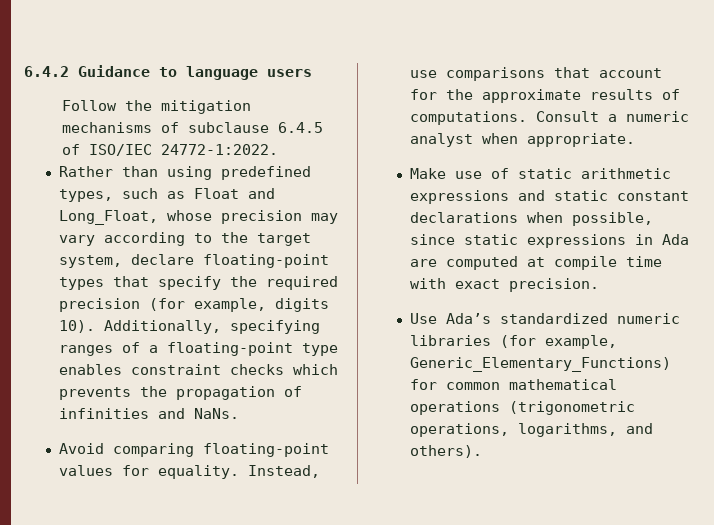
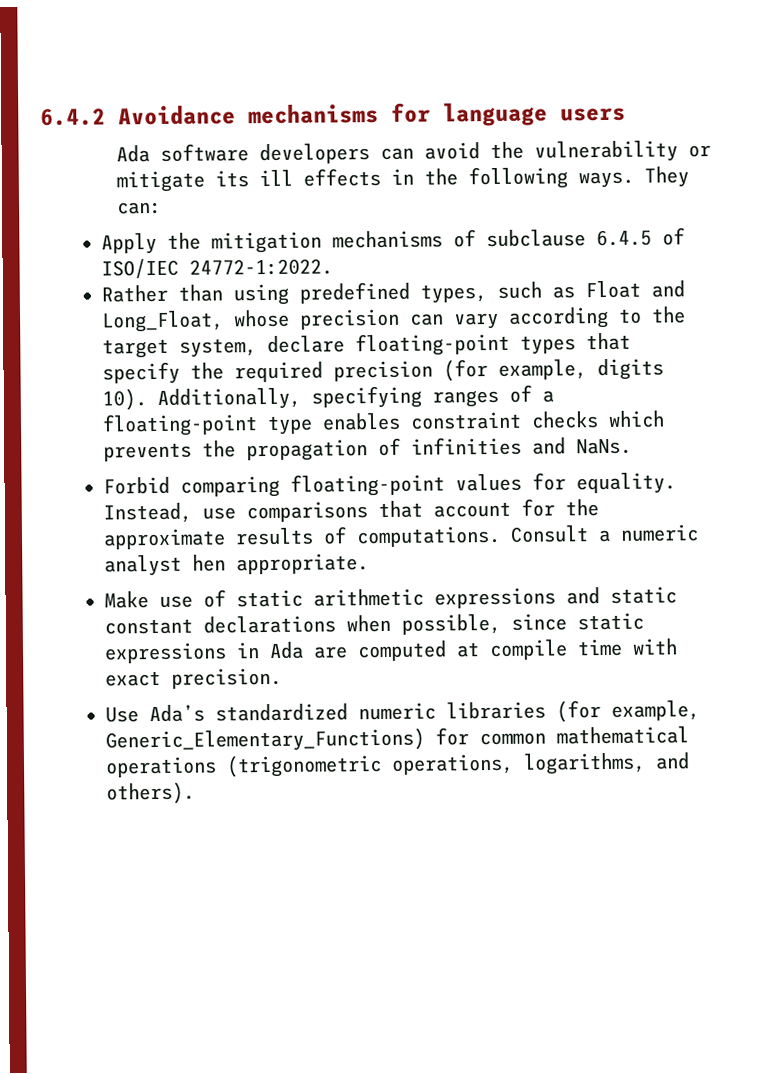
- 6.4.2 Guidance to language users
+ 6.4.2 Avoidance mechanisms for language users
- Follow the mitigation mechanisms of subclause 6.4.5 of ISO/IEC 24772-1:2022.
+ Ada software developers can avoid the vulnerability or mitigate its ill effects in the following ways. They can:
+ Apply the mitigation mechanisms of subclause 6.4.5 of ISO/IEC 24772-1:2022.
- Rather than using predefined types, such as Float and Long_Float, whose precision may vary according to the target system, declare floating-point types that specify the required precision (for example, digits 10).
+ Rather than using predefined types, such as Float and Long_Float, whose precision can vary according to the target system, declare floating-point types that specify the required precision (for example, digits 10).
- Avoid comparing floating-point values for equality.
+ Forbid comparing floating-point values for equality.
- Consult a numeric analyst when appropriate.
+ Consult a numeric analyst hen appropriate.

